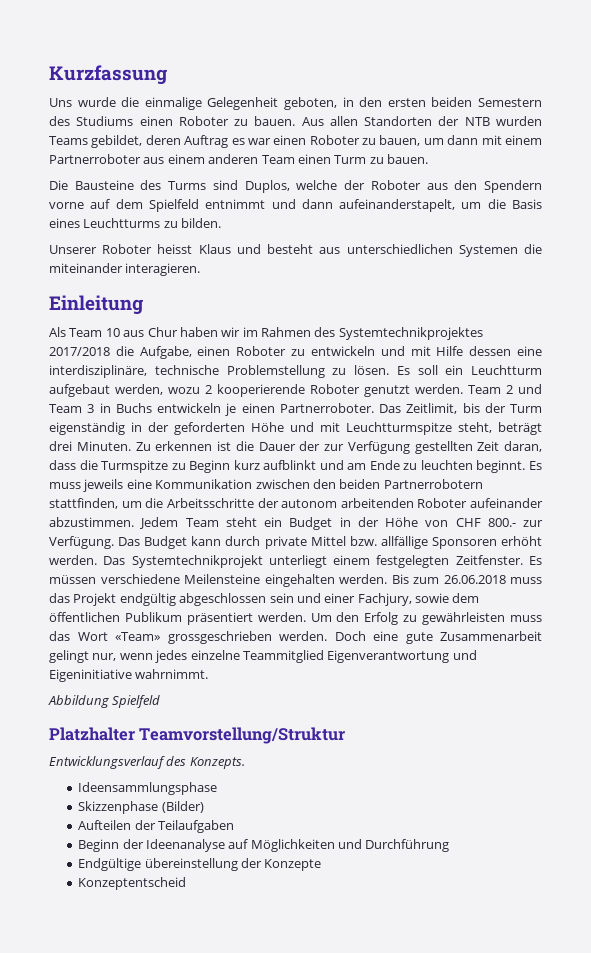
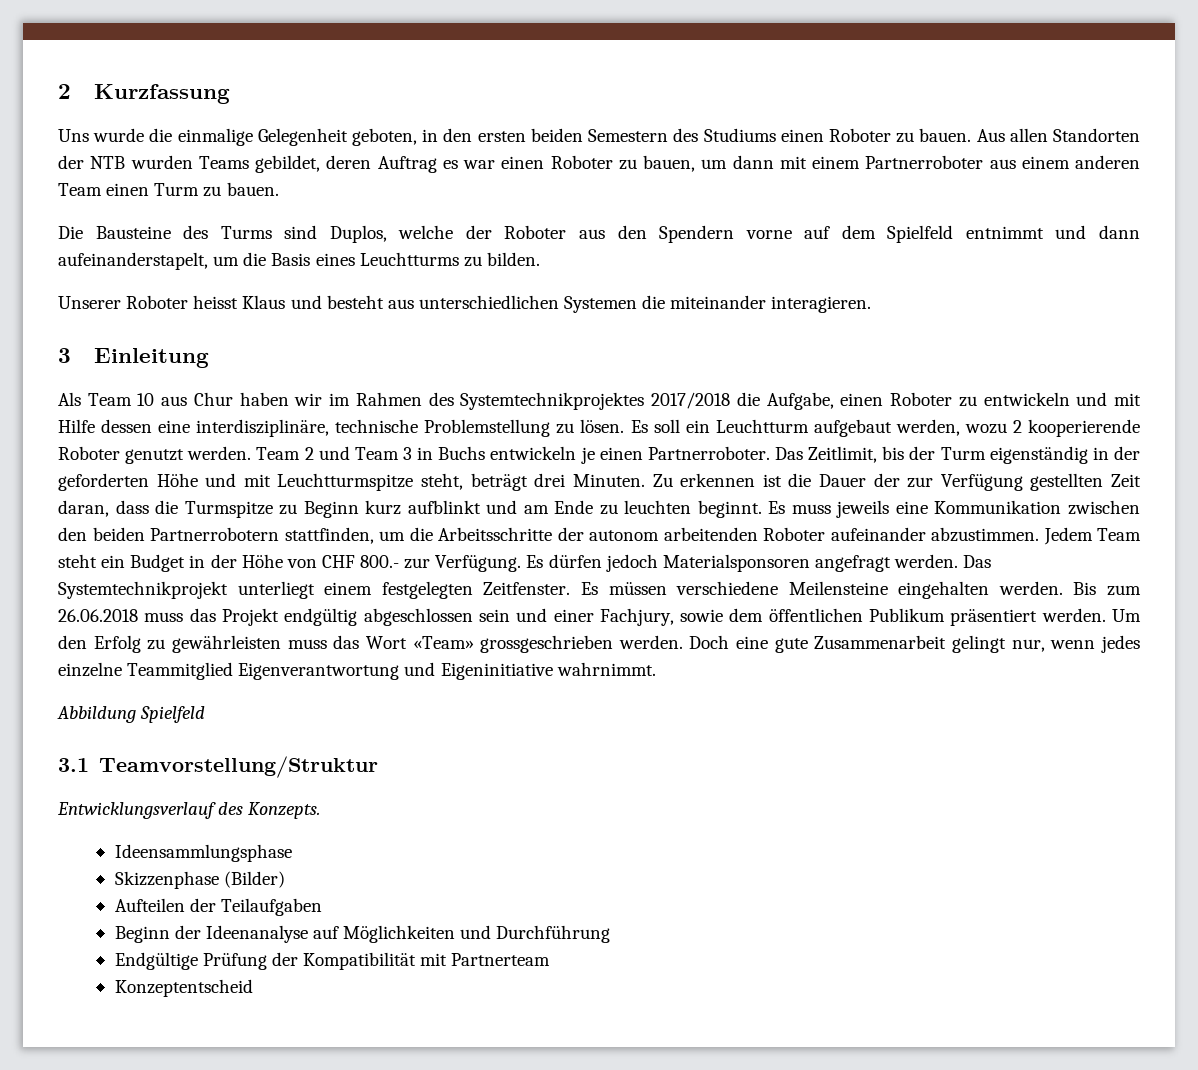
- Kurzfassung
+ 2 Kurzfassung
- Einleitung
+ 3 Einleitung
- Das Budget kann durch private Mittel bzw. allfällige Sponsoren erhöht werden.
+ Es dürfen jedoch Materialsponsoren angefragt werden.
- Platzhalter Teamvorstellung/Struktur
+ 3.1 Teamvorstellung/Struktur
- Endgültige übereinstellung der Konzepte
+ Endgültige Prüfung der Kompatibilität mit Partnerteam

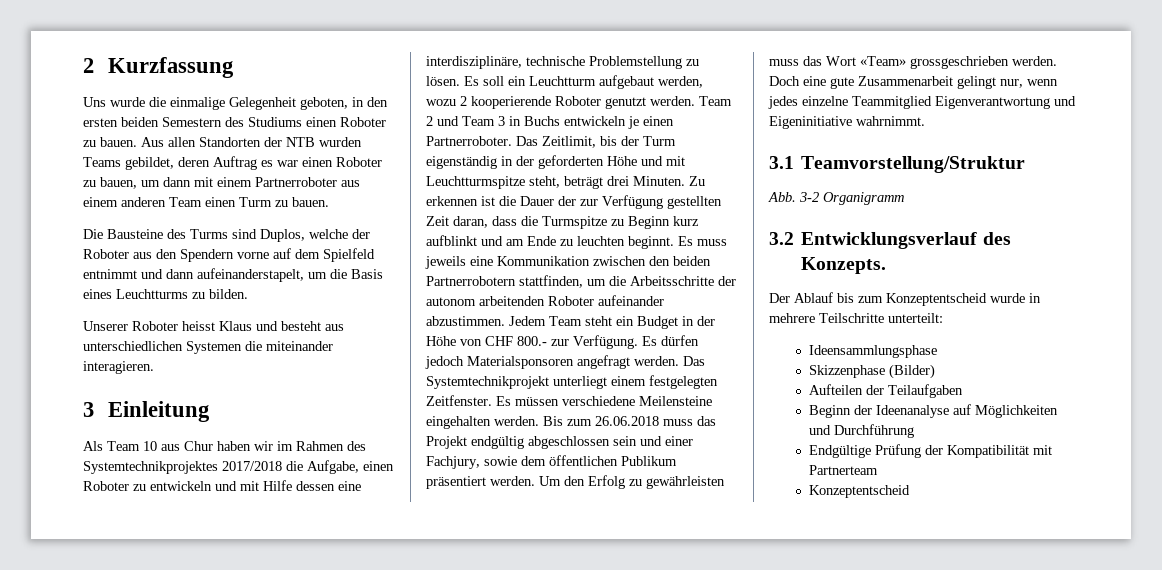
- Abbildung Spielfeld
- Entwicklungsverlauf des Konzepts.
+ Abb. 3-2 Organigramm
+ 3.2 Entwicklungsverlauf des Konzepts.
+ Der Ablauf bis zum Konzeptentscheid wurde in mehrere Teilschritte unterteilt:

